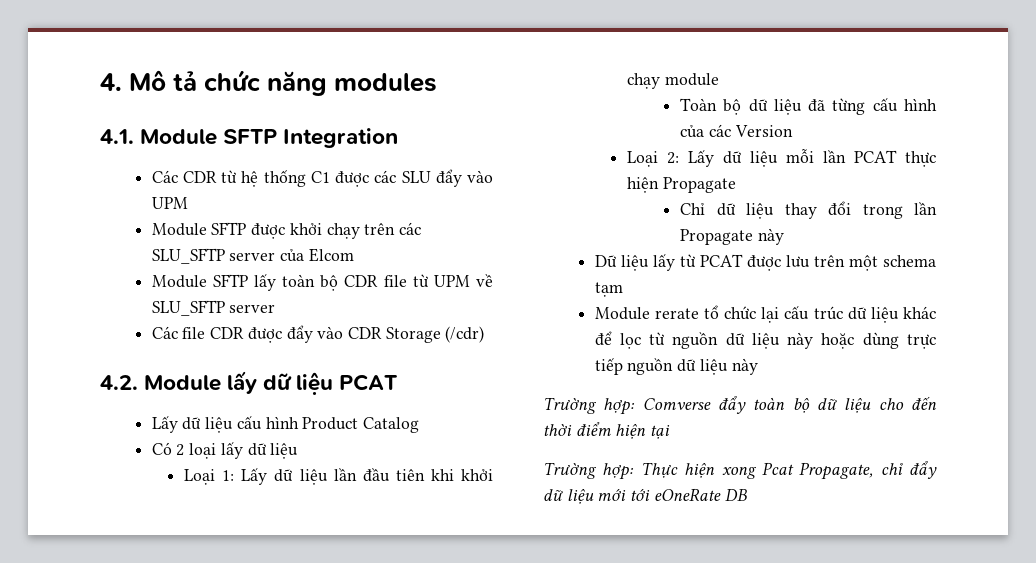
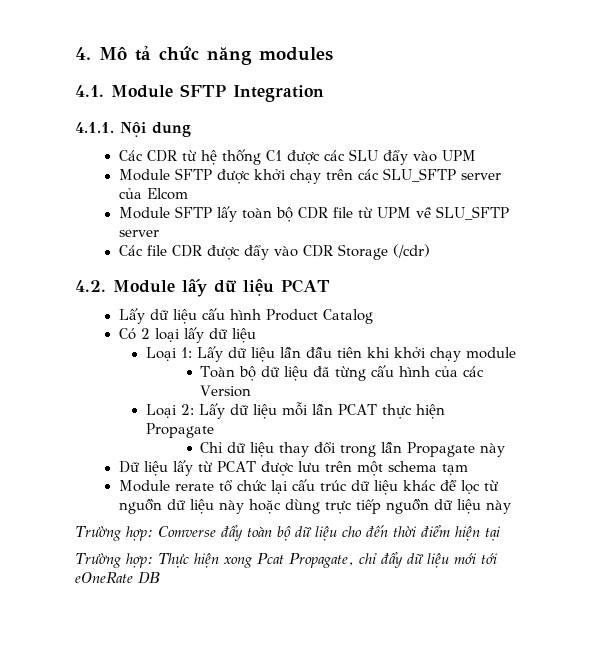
+ 4.1.1. Nội dung

